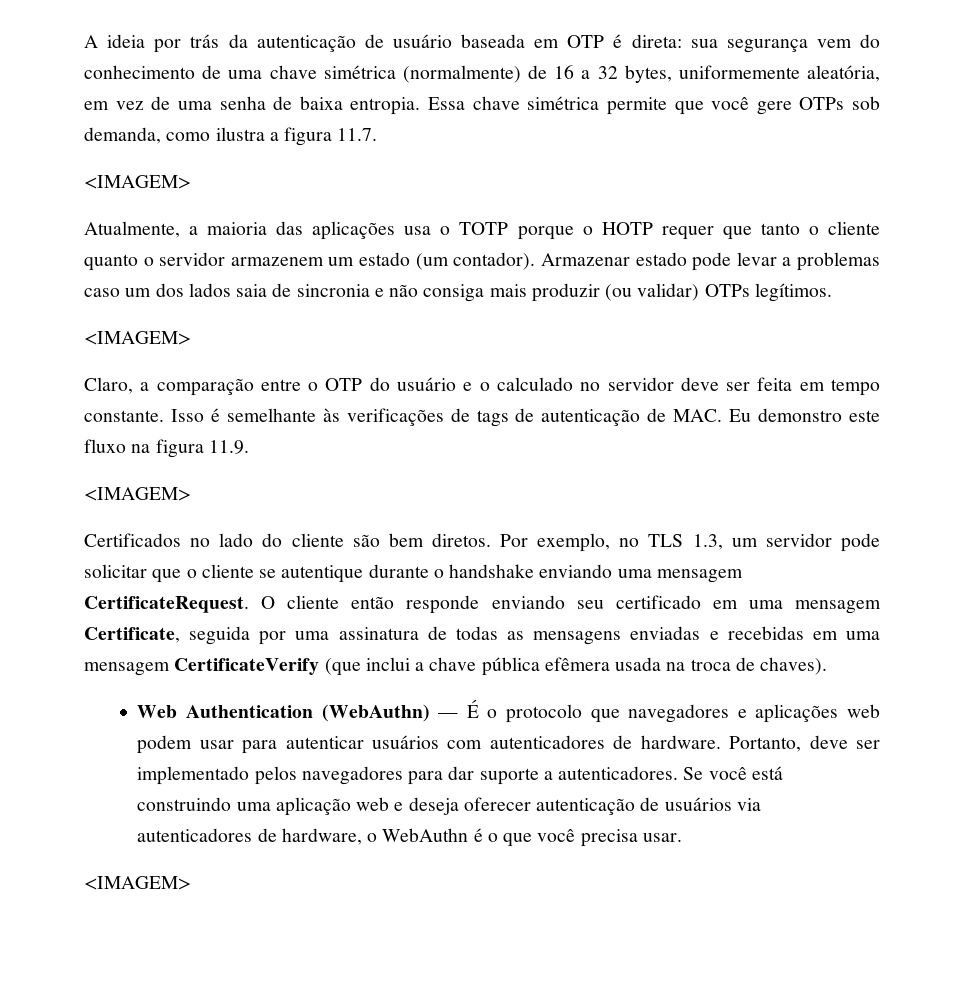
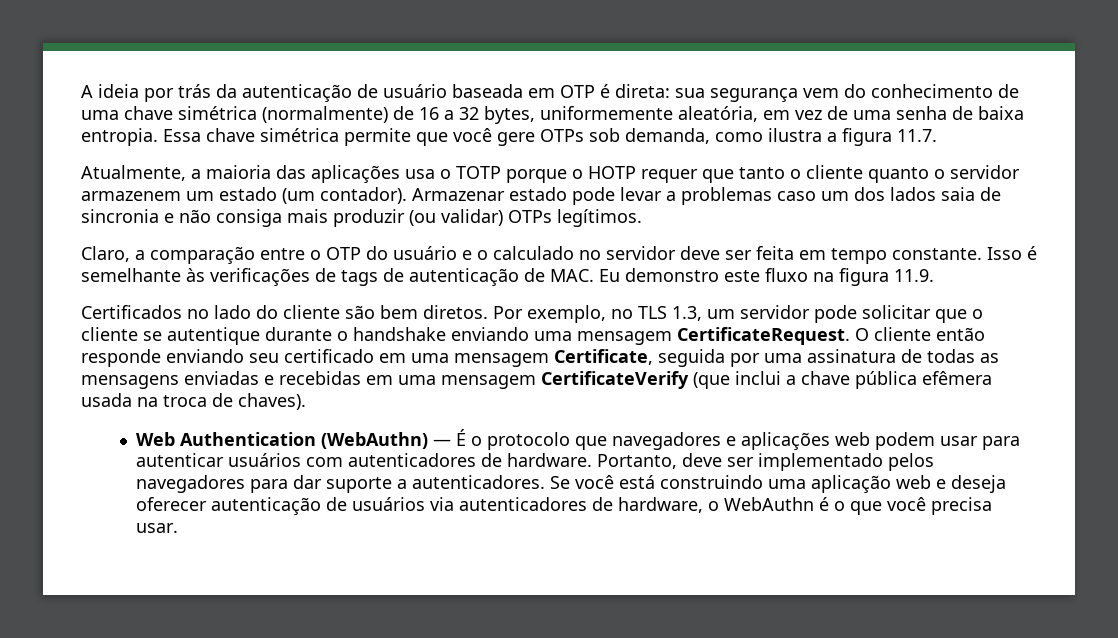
  Essa chave simétrica permite que você gere OTPs sob demanda, como ilustra a figura 11.7.
- <IMAGEM>
  Armazenar estado pode levar a problemas caso um dos lados saia de sincronia e não consiga mais produzir (ou validar) OTPs legítimos.
- <IMAGEM>
  Isso é semelhante às verificações de tags de autenticação de MAC. Eu demonstro este fluxo na figura 11.9.
- <IMAGEM>
  Se você está construindo uma aplicação web e deseja oferecer autenticação de usuários via autenticadores de hardware, o WebAuthn é o que você precisa usar.
- <IMAGEM>

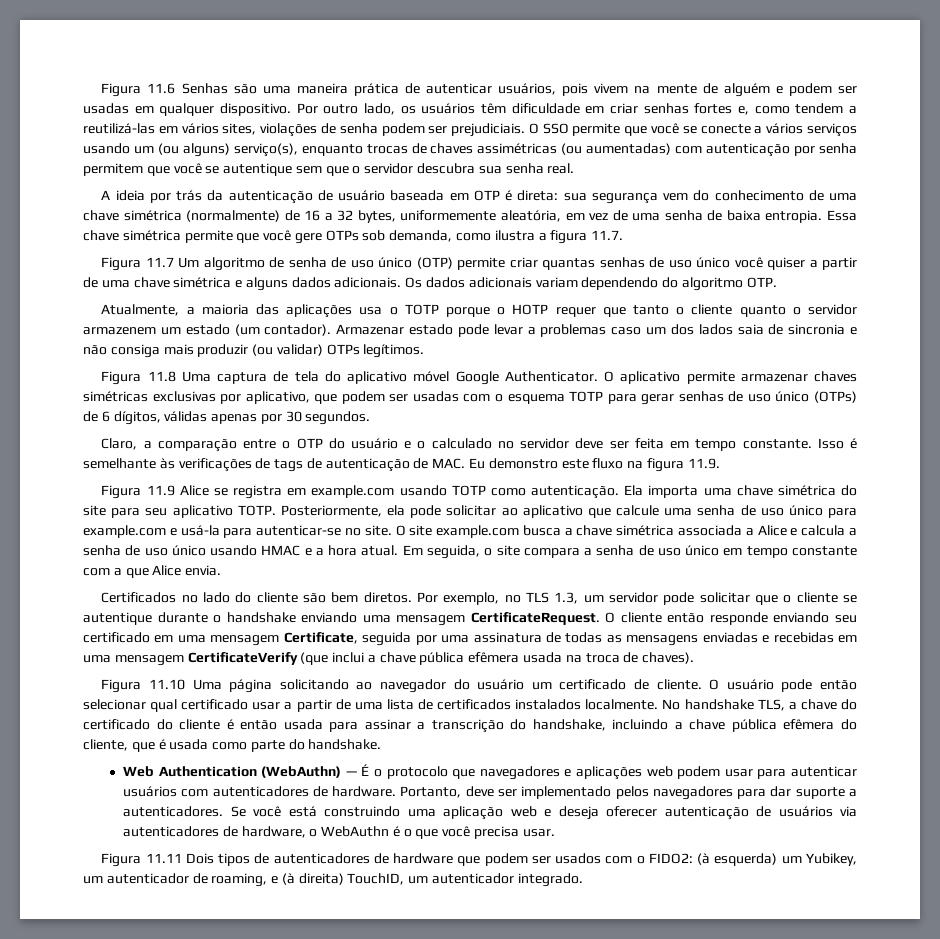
+ Figura 11.6 Senhas são uma maneira prática de autenticar usuários, pois vivem na mente de alguém e podem ser usadas em qualquer dispositivo. Por outro lado, os usuários têm dificuldade em criar senhas fortes e, como tendem a reutilizá-las em vários sites, violações de senha podem ser prejudiciais. O SSO permite que você se conecte a vários serviços usando um (ou alguns) serviço(s), enquanto trocas de chaves assimétricas (ou aumentadas) com autenticação por senha permitem que você se autentique sem que o servidor descubra sua senha real.
+ Figura 11.7 Um algoritmo de senha de uso único (OTP) permite criar quantas senhas de uso único você quiser a partir de uma chave simétrica e alguns dados adicionais. Os dados adicionais variam dependendo do algoritmo OTP.
+ Figura 11.8 Uma captura de tela do aplicativo móvel Google Authenticator. O aplicativo permite armazenar chaves simétricas exclusivas por aplicativo, que podem ser usadas com o esquema TOTP para gerar senhas de uso único (OTPs) de 6 dígitos, válidas apenas por 30 segundos.
+ Figura 11.9 Alice se registra em example.com usando TOTP como autenticação. Ela importa uma chave simétrica do site para seu aplicativo TOTP. Posteriormente, ela pode solicitar ao aplicativo que calcule uma senha de uso único para example.com e usá-la para autenticar-se no site. O site example.com busca a chave simétrica associada a Alice e calcula a senha de uso único usando HMAC e a hora atual. Em seguida, o site compara a senha de uso único em tempo constante com a que Alice envia.
+ Figura 11.10 Uma página solicitando ao navegador do usuário um certificado de cliente. O usuário pode então selecionar qual certificado usar a partir de uma lista de certificados instalados localmente. No handshake TLS, a chave do certificado do cliente é então usada para assinar a transcrição do handshake, incluindo a chave pública efêmera do cliente, que é usada como parte do handshake.
+ Figura 11.11 Dois tipos de autenticadores de hardware que podem ser usados com o FIDO2: (à esquerda) um Yubikey, um autenticador de roaming, e (à direita) TouchID, um autenticador integrado.

